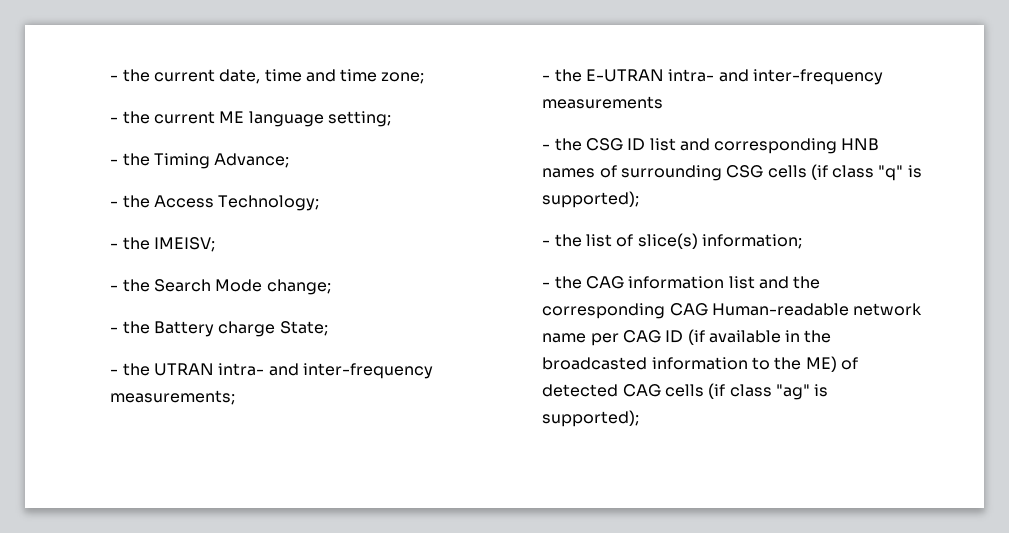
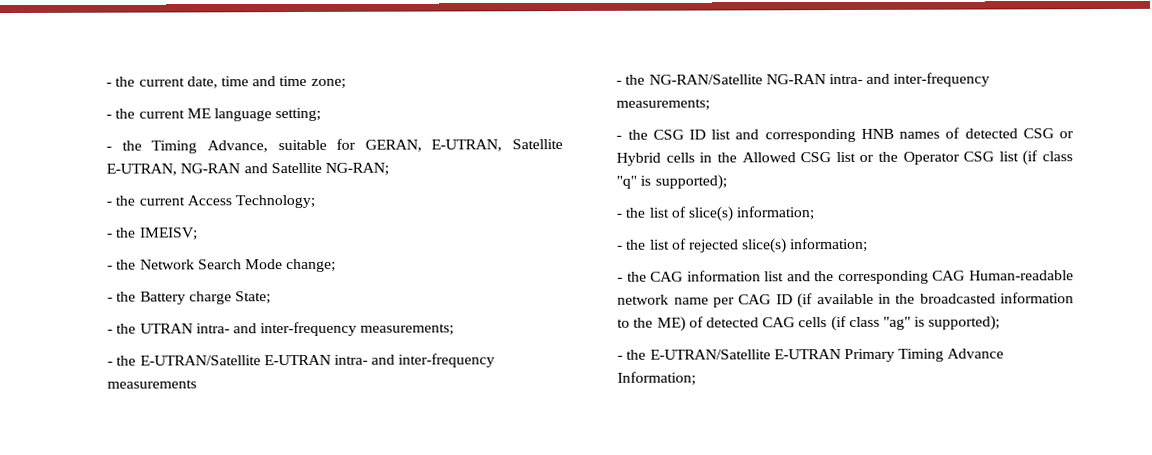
- - the Timing Advance;
- - the Access Technology;
+ - the Timing Advance, suitable for GERAN, E-UTRAN, Satellite E-UTRAN, NG-RAN and Satellite NG-RAN;
+ - the current Access Technology;
- - the Search Mode change;
+ - the Network Search Mode change;
- - the E-UTRAN intra- and inter-frequency measurements
+ - the E-UTRAN/Satellite E-UTRAN intra- and inter-frequency measurements
+ - the NG-RAN/Satellite NG-RAN intra- and inter-frequency measurements;
- - the CSG ID list and corresponding HNB names of surrounding CSG cells (if class "q" is supported);
+ - the CSG ID list and corresponding HNB names of detected CSG or Hybrid cells in the Allowed CSG list or the Operator CSG list (if class "q" is supported);
+ - the list of rejected slice(s) information;
+ - the E-UTRAN/Satellite E-UTRAN Primary Timing Advance Information;

